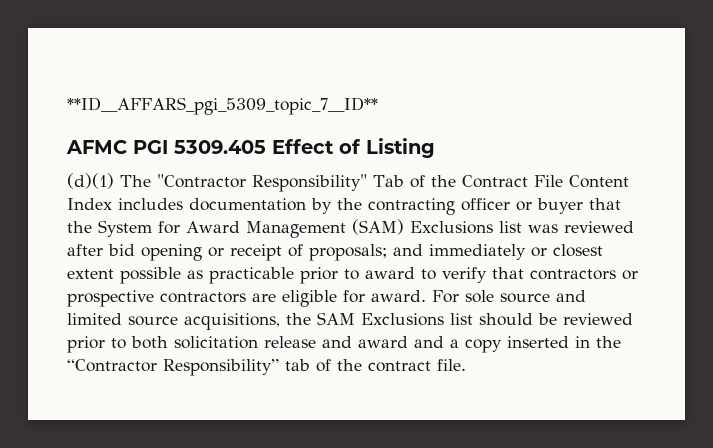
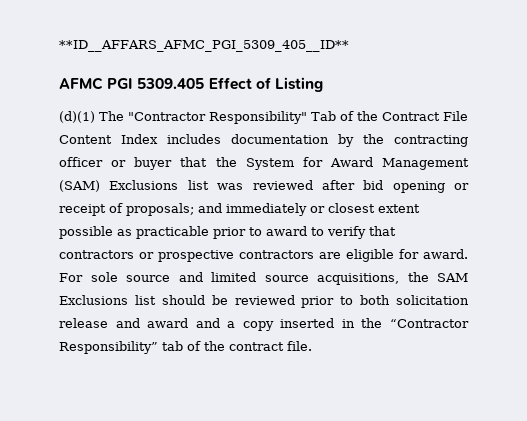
- **ID__AFFARS_pgi_5309_topic_7__ID**
+ **ID__AFFARS_AFMC_PGI_5309_405__ID**

